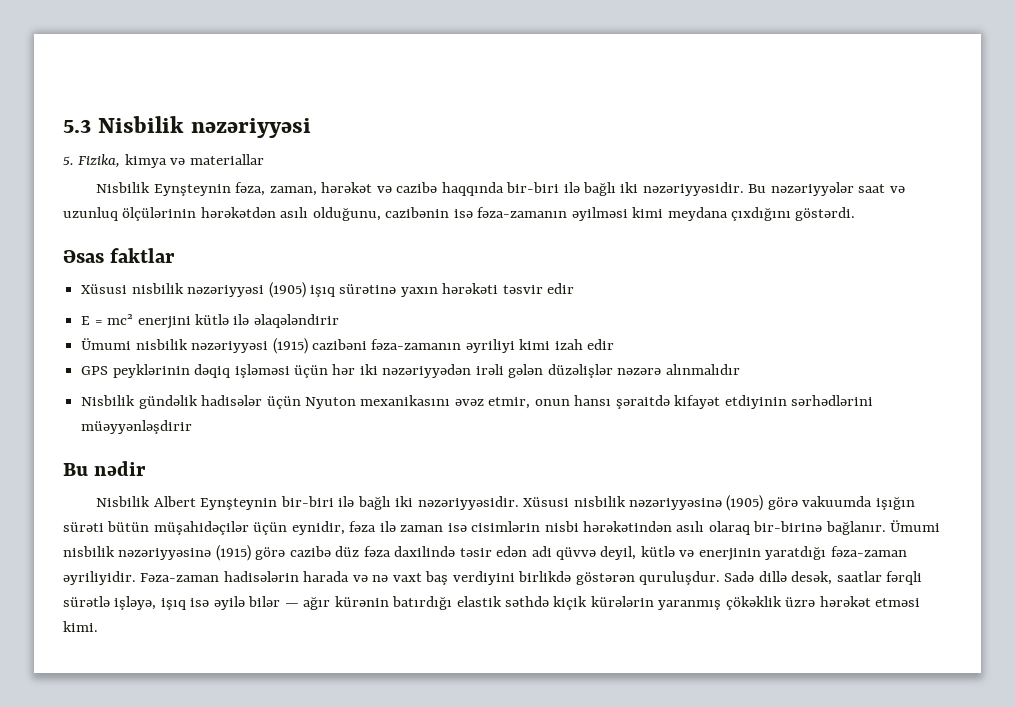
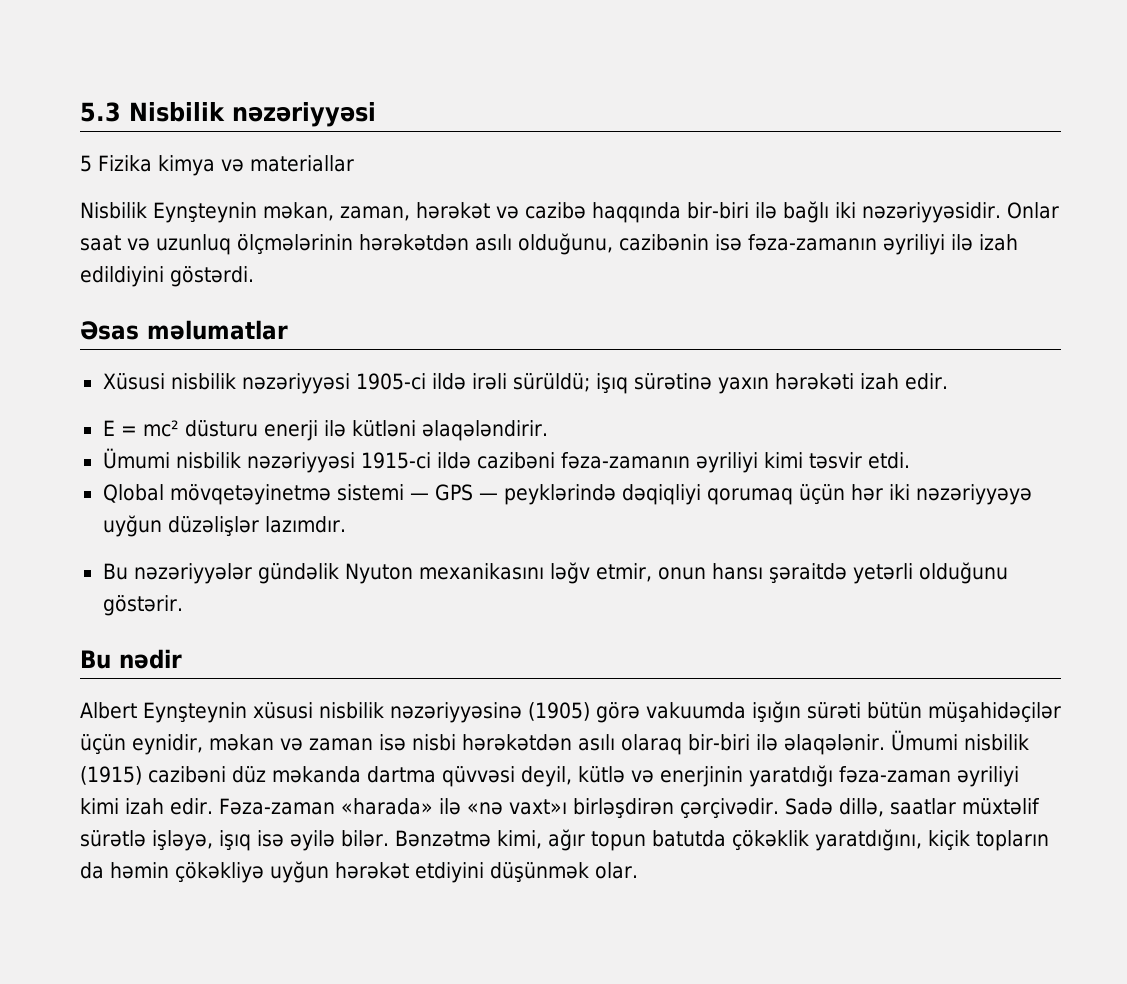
- 5. Fizika, kimya və materiallar
+ 5 Fizika kimya və materiallar
- Nisbilik Eynşteynin fəza, zaman, hərəkət və cazibə haqqında bir-biri ilə bağlı iki nəzəriyyəsidir.
+ Nisbilik Eynşteynin məkan, zaman, hərəkət və cazibə haqqında bir-biri ilə bağlı iki nəzəriyyəsidir.
- Bu nəzəriyyələr saat və uzunluq ölçülərinin hərəkətdən asılı olduğunu, cazibənin isə fəza-zamanın əyilməsi kimi meydana çıxdığını göstərdi.
+ Onlar saat və uzunluq ölçmələrinin hərəkətdən asılı olduğunu, cazibənin isə fəza-zamanın əyriliyi ilə izah edildiyini göstərdi.
- Əsas faktlar
+ Əsas məlumatlar
- Xüsusi nisbilik nəzəriyyəsi (1905) işıq sürətinə yaxın hərəkəti təsvir edir
+ Xüsusi nisbilik nəzəriyyəsi 1905-ci ildə irəli sürüldü; işıq sürətinə yaxın hərəkəti izah edir.
- E = mc² enerjini kütlə ilə əlaqələndirir
+ E = mc² düsturu enerji ilə kütləni əlaqələndirir.
- Ümumi nisbilik nəzəriyyəsi (1915) cazibəni fəza-zamanın əyriliyi kimi izah edir
- GPS peyklərinin dəqiq işləməsi üçün hər iki nəzəriyyədən irəli gələn düzəlişlər nəzərə alınmalıdır
- Nisbilik gündəlik hadisələr üçün Nyuton mexanikasını əvəz etmir, onun hansı şəraitdə kifayət etdiyinin sərhədlərini müəyyənləşdirir
+ Ümumi nisbilik nəzəriyyəsi 1915-ci ildə cazibəni fəza-zamanın əyriliyi kimi təsvir etdi.
+ Qlobal mövqetəyinetmə sistemi — GPS — peyklərində dəqiqliyi qorumaq üçün hər iki nəzəriyyəyə uyğun düzəlişlər lazımdır.
+ Bu nəzəriyyələr gündəlik Nyuton mexanikasını ləğv etmir, onun hansı şəraitdə yetərli olduğunu göstərir.
- Nisbilik Albert Eynşteynin bir-biri ilə bağlı iki nəzəriyyəsidir. Xüsusi nisbilik nəzəriyyəsinə (1905) görə vakuumda işığın sürəti bütün müşahidəçilər üçün eynidir, fəza ilə zaman isə cisimlərin nisbi hərəkətindən asılı olaraq bir-birinə bağlanır. Ümumi nisbilik nəzəriyyəsinə (1915) görə cazibə düz fəza daxilində təsir edən adi qüvvə deyil, kütlə və enerjinin yaratdığı fəza-zaman əyriliyidir. Fəza-zaman hadisələrin harada və nə vaxt baş verdiyini birlikdə göstərən quruluşdur. Sadə dillə desək, saatlar fərqli sürətlə işləyə, işıq isə əyilə bilər — ağır kürənin batırdığı elastik səthdə kiçik kürələrin yaranmış çökəklik üzrə hərəkət etməsi kimi.
+ Albert Eynşteynin xüsusi nisbilik nəzəriyyəsinə (1905) görə vakuumda işığın sürəti bütün müşahidəçilər üçün eynidir, məkan və zaman isə nisbi hərəkətdən asılı olaraq bir-biri ilə əlaqələnir. Ümumi nisbilik (1915) cazibəni düz məkanda dartma qüvvəsi deyil, kütlə və enerjinin yaratdığı fəza-zaman əyriliyi kimi izah edir. Fəza-zaman «harada» ilə «nə vaxt»ı birləşdirən çərçivədir. Sadə dillə, saatlar müxtəlif sürətlə işləyə, işıq isə əyilə bilər. Bənzətmə kimi, ağır topun batutda çökəklik yaratdığını, kiçik topların da həmin çökəkliyə uyğun hərəkət etdiyini düşünmək olar.

